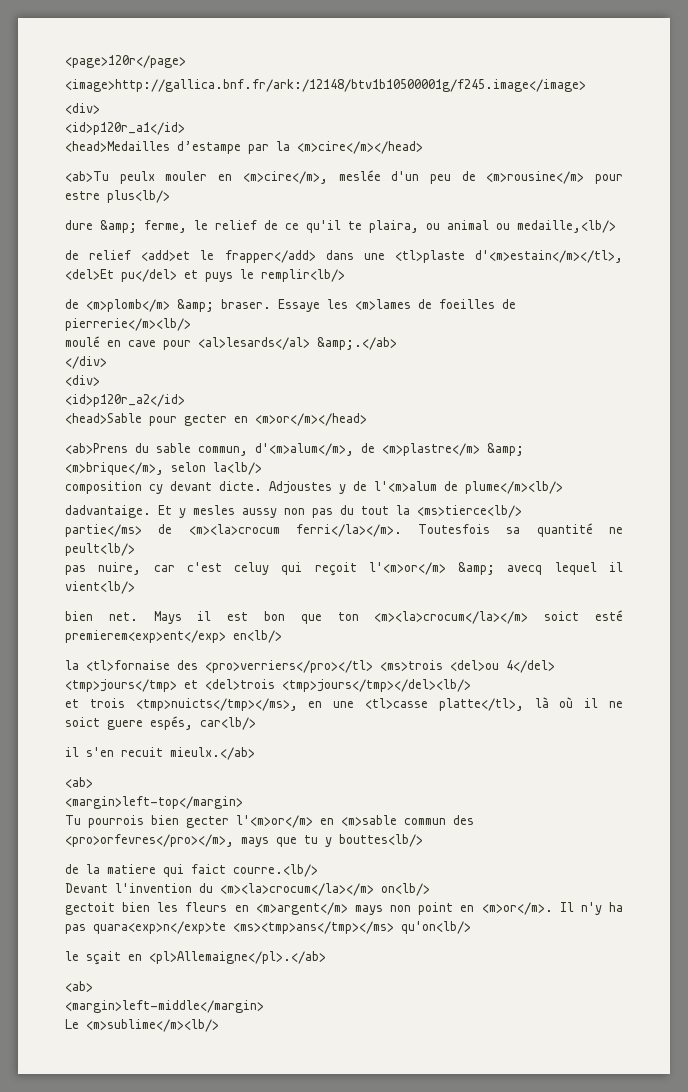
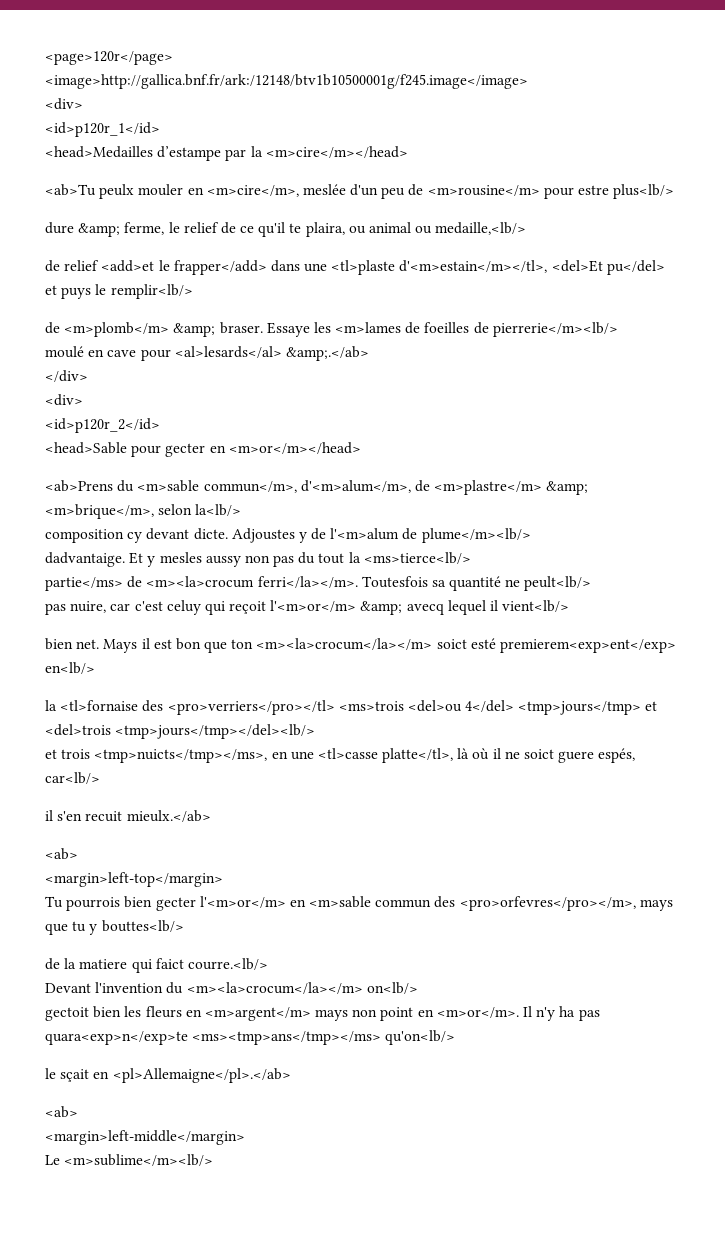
- <id>p120r_a1</id>
+ <id>p120r_1</id>
- <id>p120r_a2</id>
+ <id>p120r_2</id>
- <ab>Prens du sable commun, d'<m>alum</m>, de <m>plastre</m> &amp; <m>brique</m>, selon la<lb/>
+ <ab>Prens du <m>sable commun</m>, d'<m>alum</m>, de <m>plastre</m> &amp; <m>brique</m>, selon la<lb/>

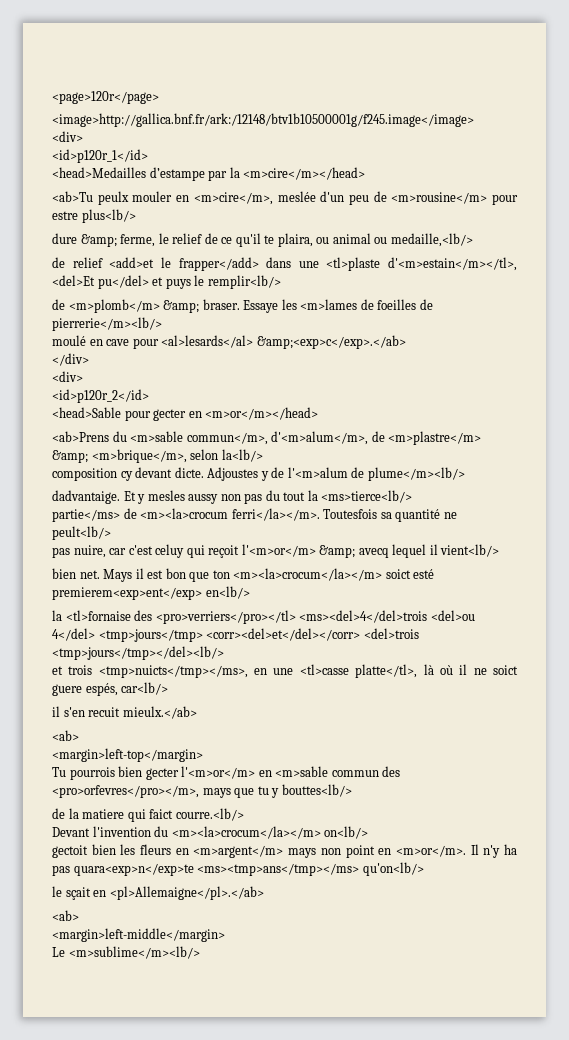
- moulé en cave pour <al>lesards</al> &amp;.</ab>
+ moulé en cave pour <al>lesards</al> &amp;<exp>c</exp>.</ab>
- la <tl>fornaise des <pro>verriers</pro></tl> <ms>trois <del>ou 4</del> <tmp>jours</tmp> et <del>trois <tmp>jours</tmp></del><lb/>
+ la <tl>fornaise des <pro>verriers</pro></tl> <ms><del>4</del>trois <del>ou 4</del> <tmp>jours</tmp> <corr><del>et</del></corr> <del>trois <tmp>jours</tmp></del><lb/>

